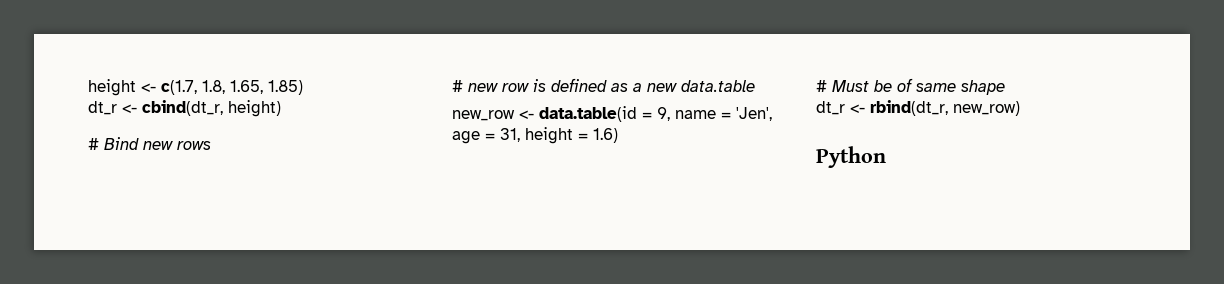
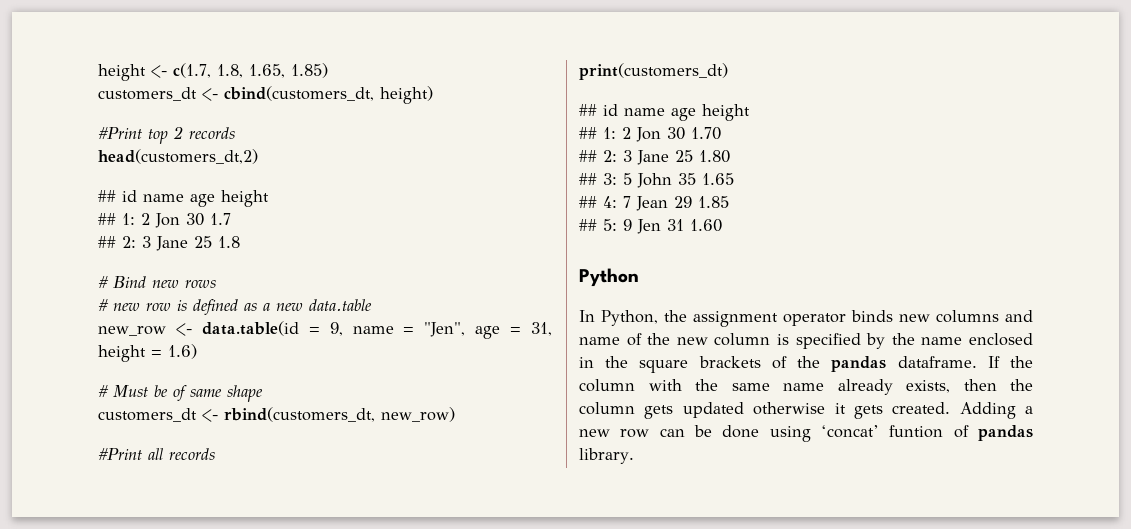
- dt_r <- cbind(dt_r, height)
+ customers_dt <- cbind(customers_dt, height)
+ #Print top 2 records
+ head(customers_dt,2)
+ ## id name age height
+ ## 1: 2 Jon 30 1.7
+ ## 2: 3 Jane 25 1.8
- new_row <- data.table(id = 9, name = 'Jen', age = 31, height = 1.6)
+ new_row <- data.table(id = 9, name = "Jen", age = 31, height = 1.6)
- dt_r <- rbind(dt_r, new_row)
+ customers_dt <- rbind(customers_dt, new_row)
+ #Print all records
+ print(customers_dt)
+ ## id name age height
+ ## 1: 2 Jon 30 1.70
+ ## 2: 3 Jane 25 1.80
+ ## 3: 5 John 35 1.65
+ ## 4: 7 Jean 29 1.85
+ ## 5: 9 Jen 31 1.60
  Python
+ In Python, the assignment operator binds new columns and name of the new column is specified by the name enclosed in the square brackets of the pandas dataframe. If the column with the same name already exists, then the column gets updated otherwise it gets created. Adding a new row can be done using ‘concat’ funtion of pandas library.

